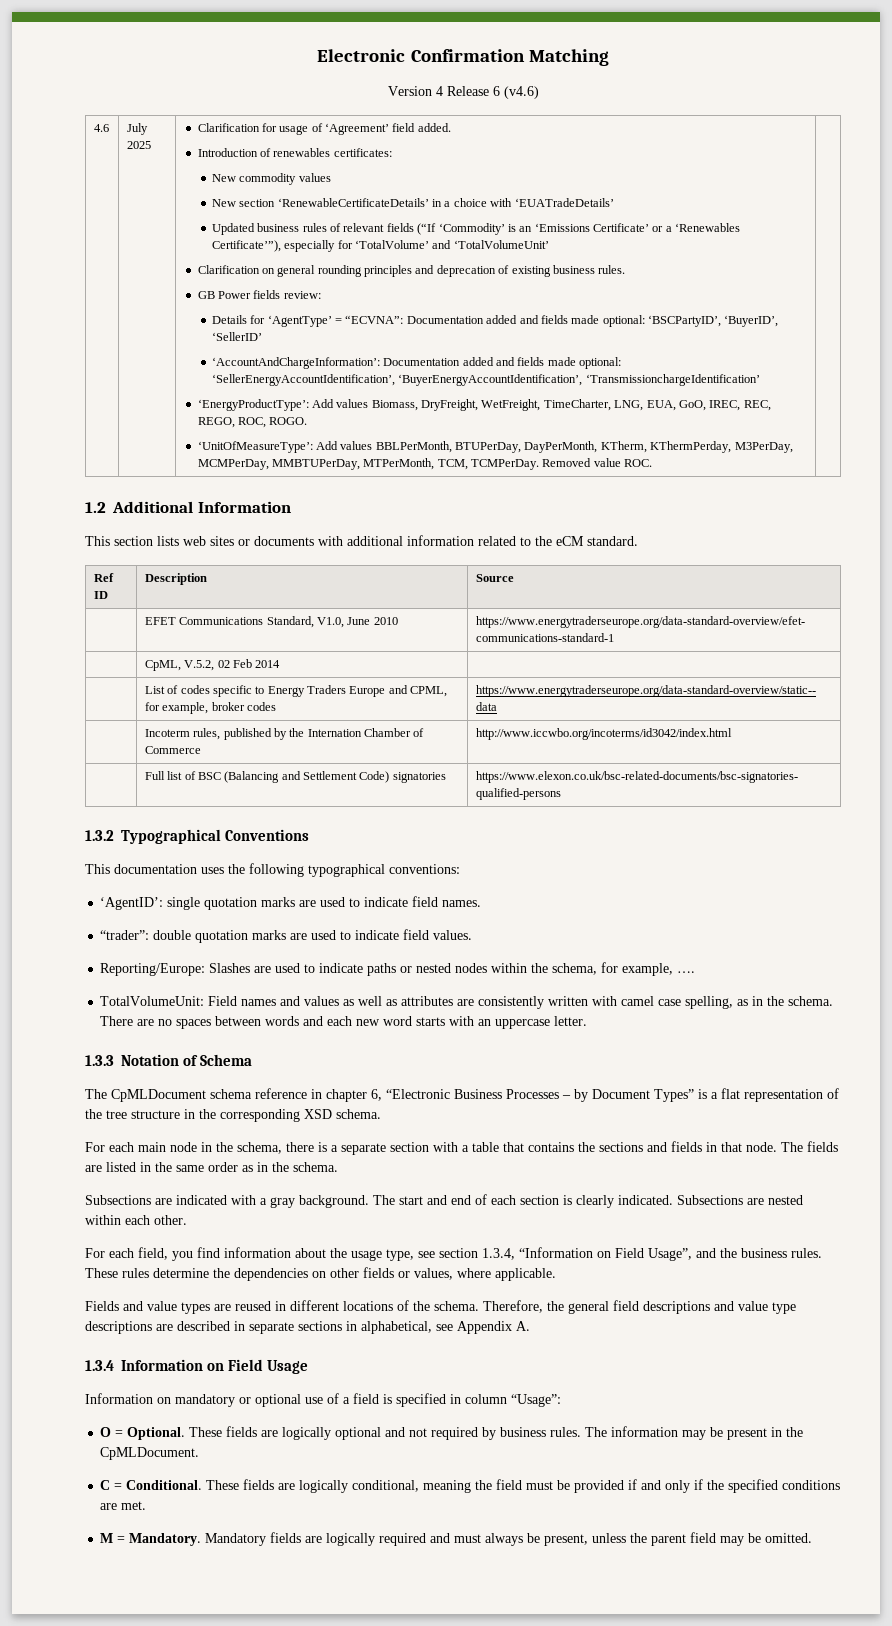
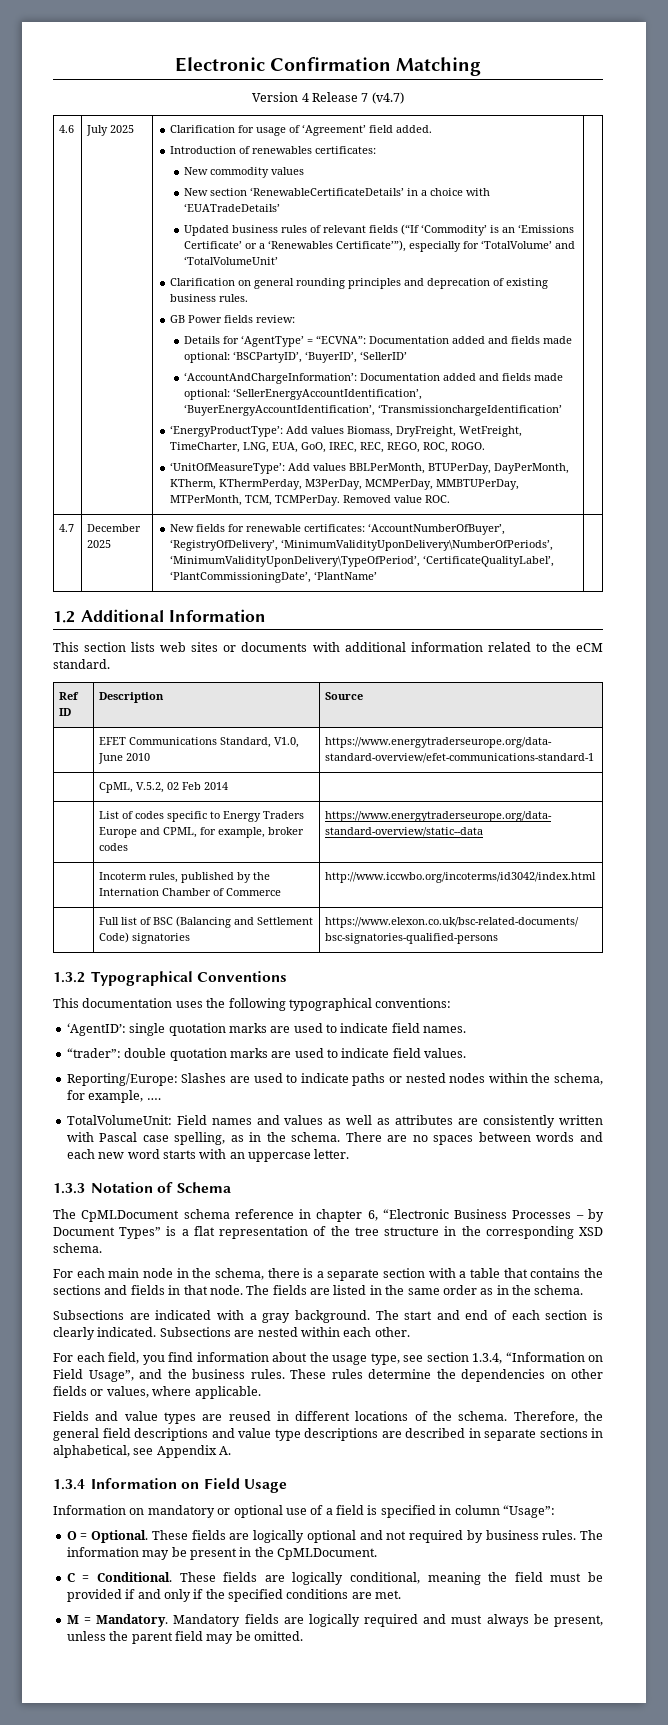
- Version 4 Release 6 (v4.6)
+ Version 4 Release 7 (v4.7)
+ 4.7 | December 2025 | New fields for renewable certificates: ‘AccountNumberOfBuyer’, ‘RegistryOfDelivery’, ‘MinimumValidityUponDelivery\NumberOfPeriods’, ‘MinimumValidityUponDelivery\TypeOfPeriod’, ‘CertificateQualityLabel’, ‘PlantCommissioningDate’, ‘PlantName’ |
- TotalVolumeUnit: Field names and values as well as attributes are consistently written with camel case spelling, as in the schema.
+ TotalVolumeUnit: Field names and values as well as attributes are consistently written with Pascal case spelling, as in the schema.

